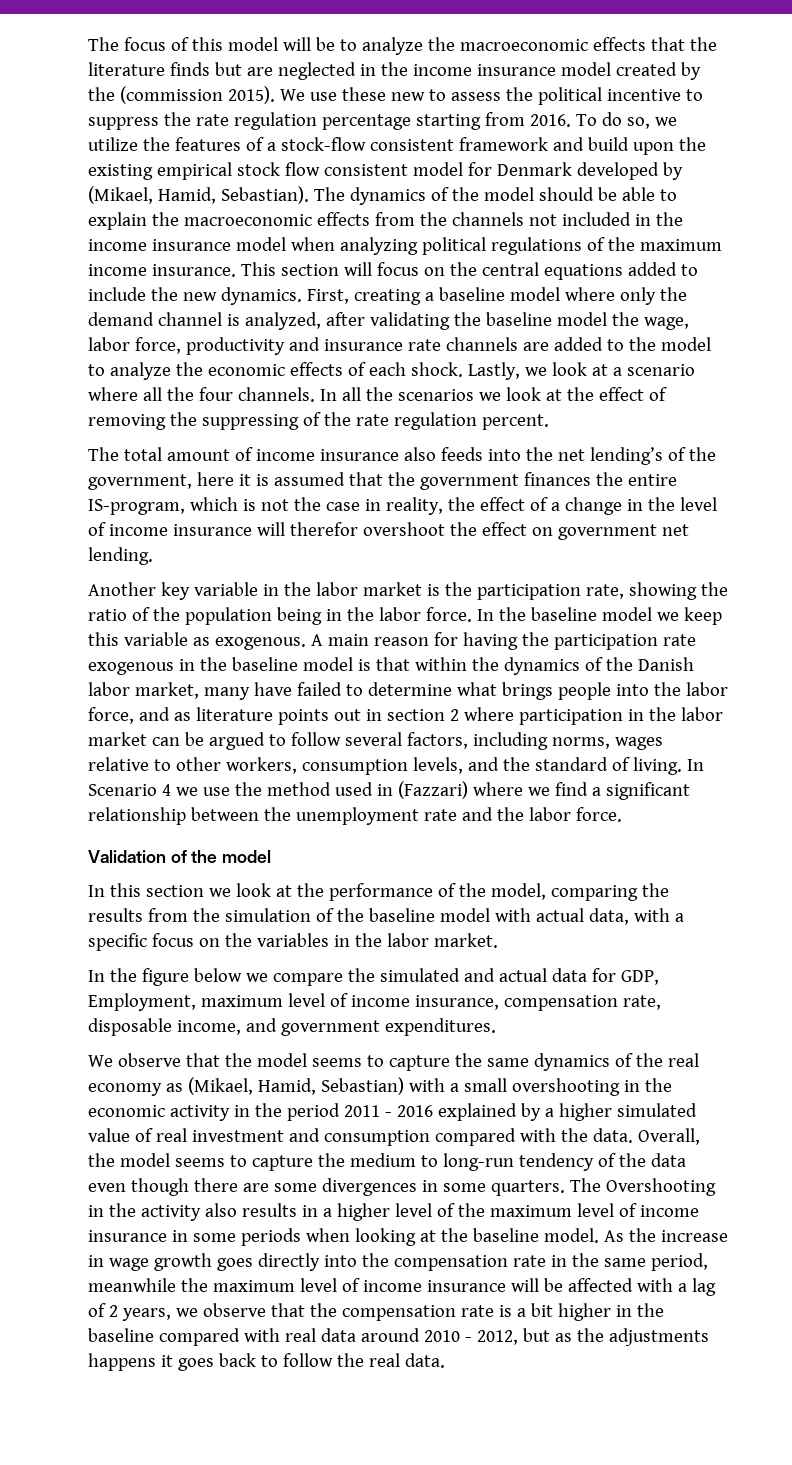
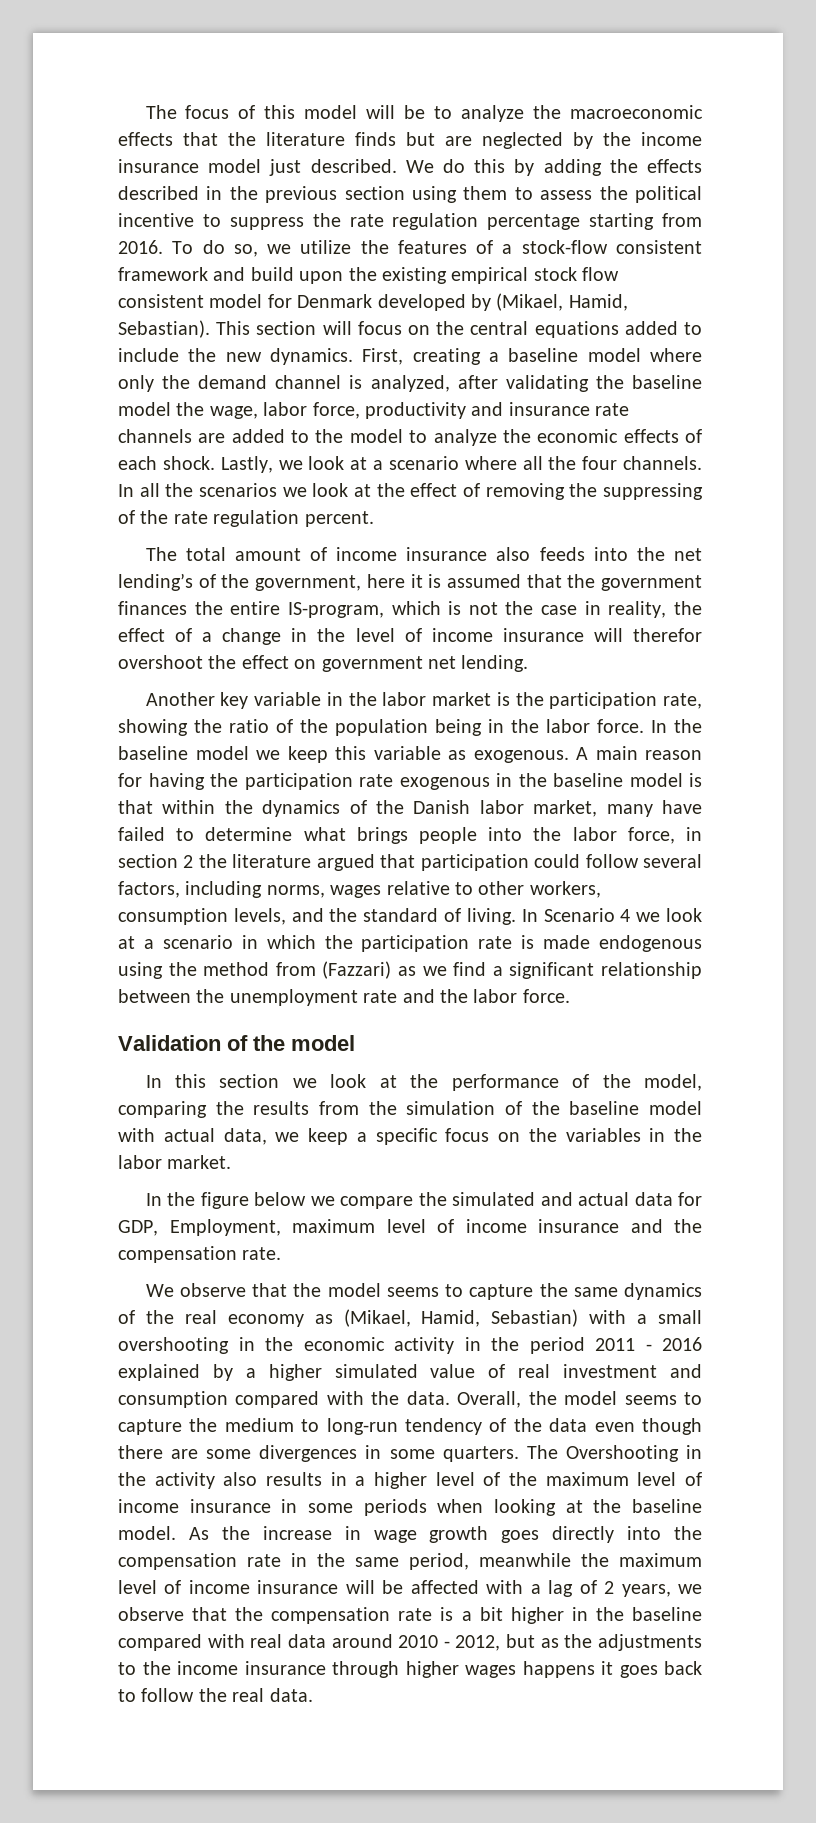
- The focus of this model will be to analyze the macroeconomic effects that the literature finds but are neglected in the income insurance model created by the (commission 2015). We use these new to assess the political incentive to suppress the rate regulation percentage starting from 2016.
+ The focus of this model will be to analyze the macroeconomic effects that the literature finds but are neglected by the income insurance model just described. We do this by adding the effects described in the previous section using them to assess the political incentive to suppress the rate regulation percentage starting from 2016.
- The dynamics of the model should be able to explain the macroeconomic effects from the channels not included in the income insurance model when analyzing political regulations of the maximum income insurance.
- A main reason for having the participation rate exogenous in the baseline model is that within the dynamics of the Danish labor market, many have failed to determine what brings people into the labor force, and as literature points out in section 2 where participation in the labor market can be argued to follow several factors, including norms, wages relative to other workers, consumption levels, and the standard of living.
+ A main reason for having the participation rate exogenous in the baseline model is that within the dynamics of the Danish labor market, many have failed to determine what brings people into the labor force, in section 2 the literature argued that participation could follow several factors, including norms, wages relative to other workers, consumption levels, and the standard of living.
- In Scenario 4 we use the method used in (Fazzari) where we find a significant relationship between the unemployment rate and the labor force.
+ In Scenario 4 we look at a scenario in which the participation rate is made endogenous using the method from (Fazzari) as we find a significant relationship between the unemployment rate and the labor force.
- In this section we look at the performance of the model, comparing the results from the simulation of the baseline model with actual data, with a specific focus on the variables in the labor market.
+ In this section we look at the performance of the model, comparing the results from the simulation of the baseline model with actual data, we keep a specific focus on the variables in the labor market.
- In the figure below we compare the simulated and actual data for GDP, Employment, maximum level of income insurance, compensation rate, disposable income, and government expenditures.
+ In the figure below we compare the simulated and actual data for GDP, Employment, maximum level of income insurance and the compensation rate.
- As the increase in wage growth goes directly into the compensation rate in the same period, meanwhile the maximum level of income insurance will be affected with a lag of 2 years, we observe that the compensation rate is a bit higher in the baseline compared with real data around 2010 - 2012, but as the adjustments happens it goes back to follow the real data.
+ As the increase in wage growth goes directly into the compensation rate in the same period, meanwhile the maximum level of income insurance will be affected with a lag of 2 years, we observe that the compensation rate is a bit higher in the baseline compared with real data around 2010 - 2012, but as the adjustments to the income insurance through higher wages happens it goes back to follow the real data.

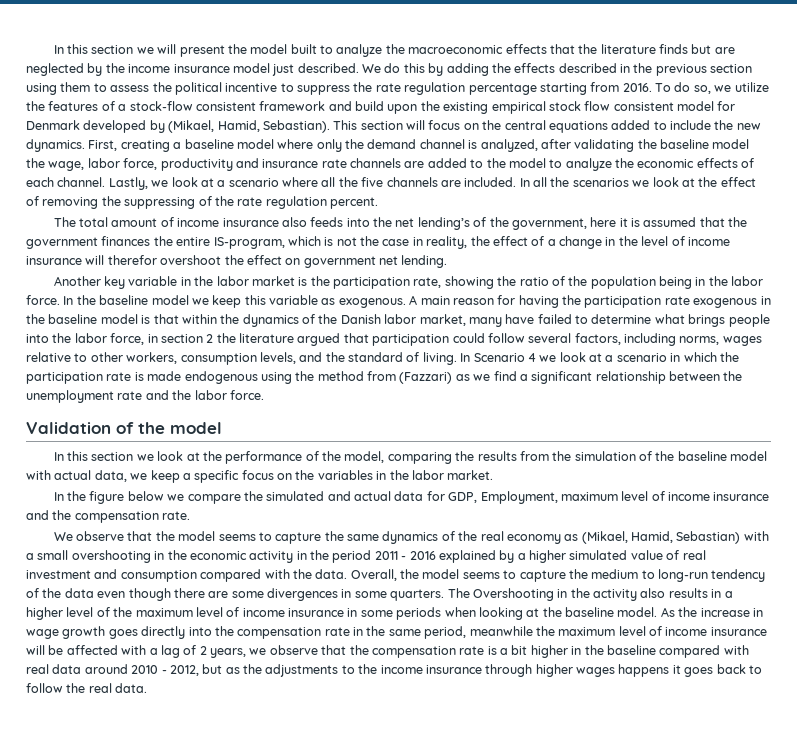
- The focus of this model will be to analyze the macroeconomic effects that the literature finds but are neglected by the income insurance model just described.
+ In this section we will present the model built to analyze the macroeconomic effects that the literature finds but are neglected by the income insurance model just described.
- First, creating a baseline model where only the demand channel is analyzed, after validating the baseline model the wage, labor force, productivity and insurance rate channels are added to the model to analyze the economic effects of each shock.
+ First, creating a baseline model where only the demand channel is analyzed, after validating the baseline model the wage, labor force, productivity and insurance rate channels are added to the model to analyze the economic effects of each channel.
- Lastly, we look at a scenario where all the four channels.
+ Lastly, we look at a scenario where all the five channels are included.

